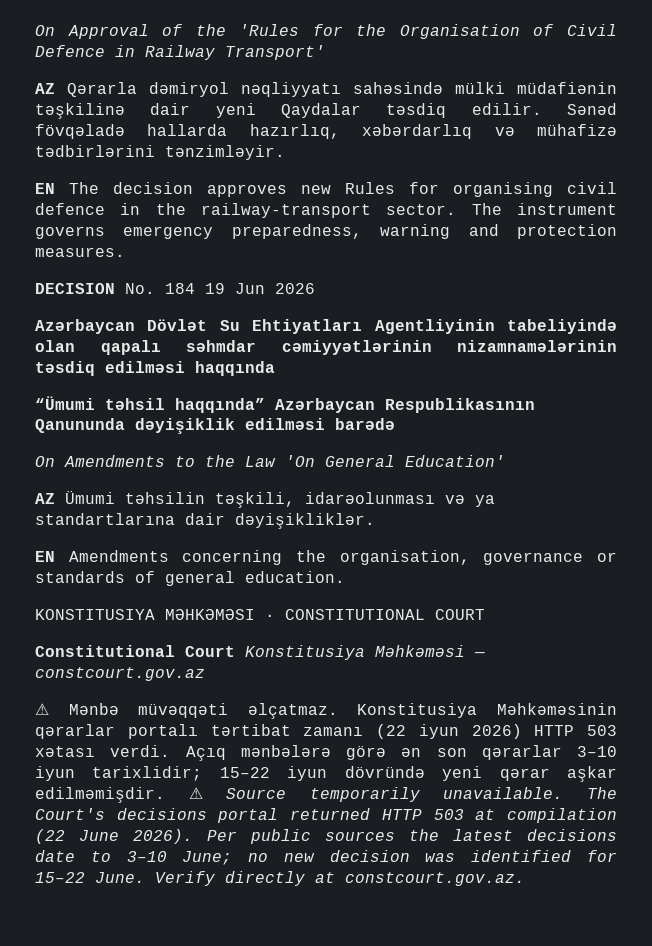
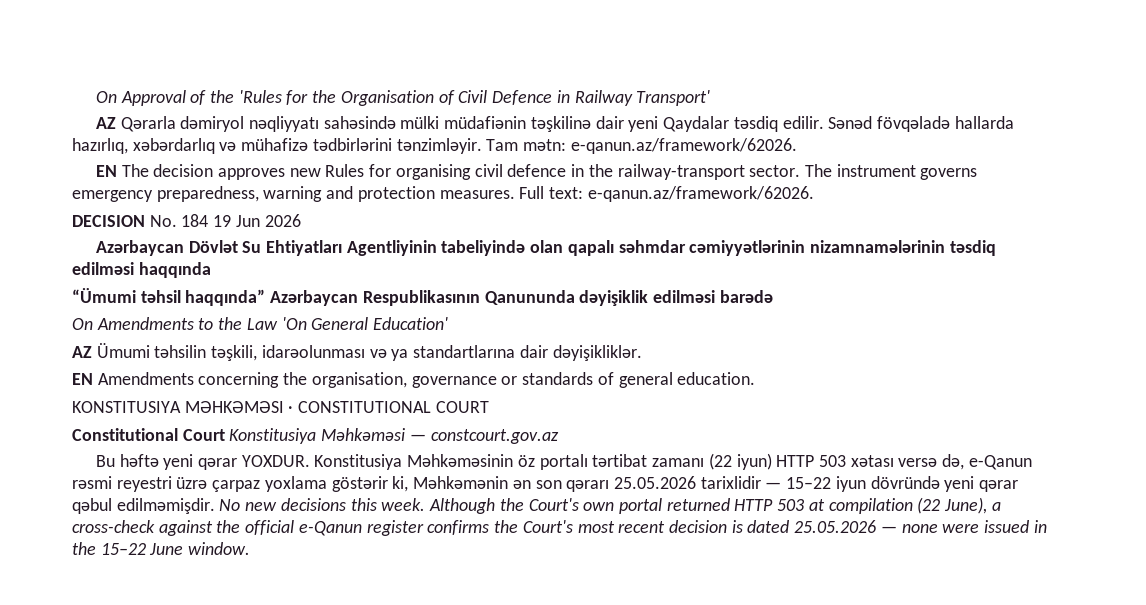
+ Tam mətn: e-qanun.az/framework/62026.
+ Full text: e-qanun.az/framework/62026.
- ⚠ Mənbə müvəqqəti əlçatmaz.
+ Bu həftə yeni qərar YOXDUR.
- Konstitusiya Məhkəməsinin qərarlar portalı tərtibat zamanı (22 iyun 2026) HTTP 503 xətası verdi. Açıq mənbələrə görə ən son qərarlar 3–10 iyun tarixlidir; 15–22 iyun dövründə yeni qərar aşkar edilməmişdir. ⚠ Source temporarily unavailable. The Court's decisions portal returned HTTP 503 at compilation (22 June 2026). Per public sources the latest decisions date to 3–10 June; no new decision was identified for 15–22 June. Verify directly at constcourt.gov.az.
+ Konstitusiya Məhkəməsinin öz portalı tərtibat zamanı (22 iyun) HTTP 503 xətası versə də, e-Qanun rəsmi reyestri üzrə çarpaz yoxlama göstərir ki, Məhkəmənin ən son qərarı 25.05.2026 tarixlidir — 15–22 iyun dövründə yeni qərar qəbul edilməmişdir. No new decisions this week. Although the Court's own portal returned HTTP 503 at compilation (22 June), a cross-check against the official e-Qanun register confirms the Court's most recent decision is dated 25.05.2026 — none were issued in the 15–22 June window.

